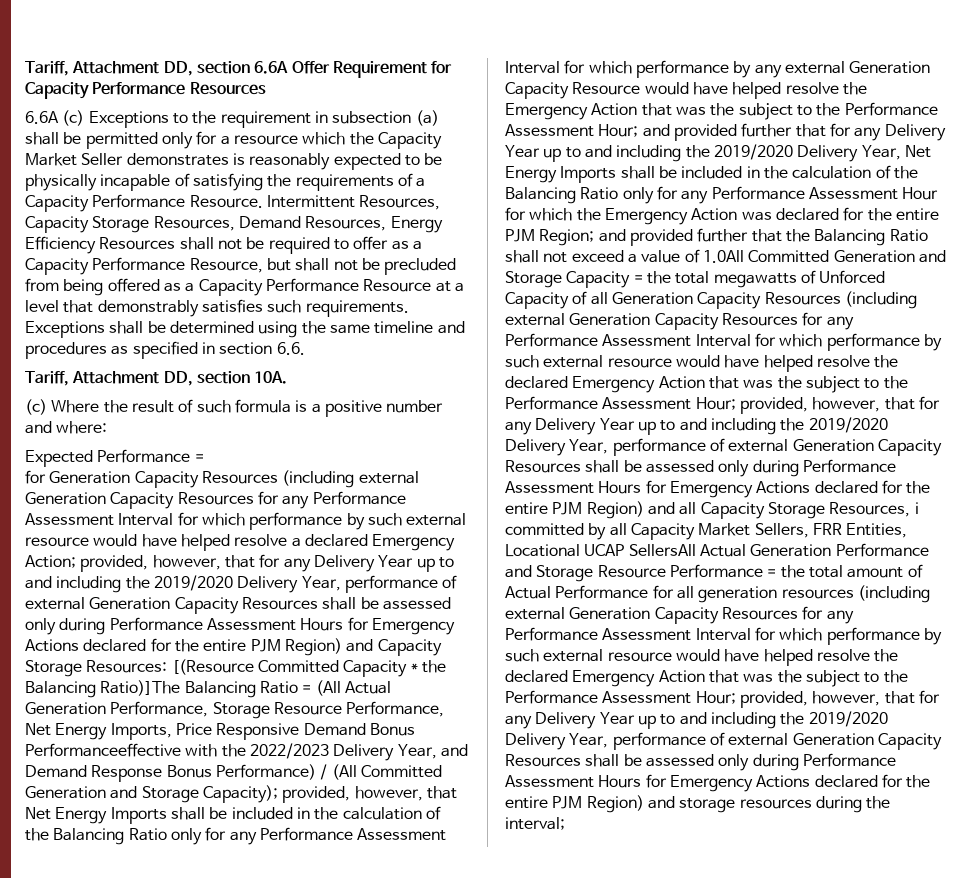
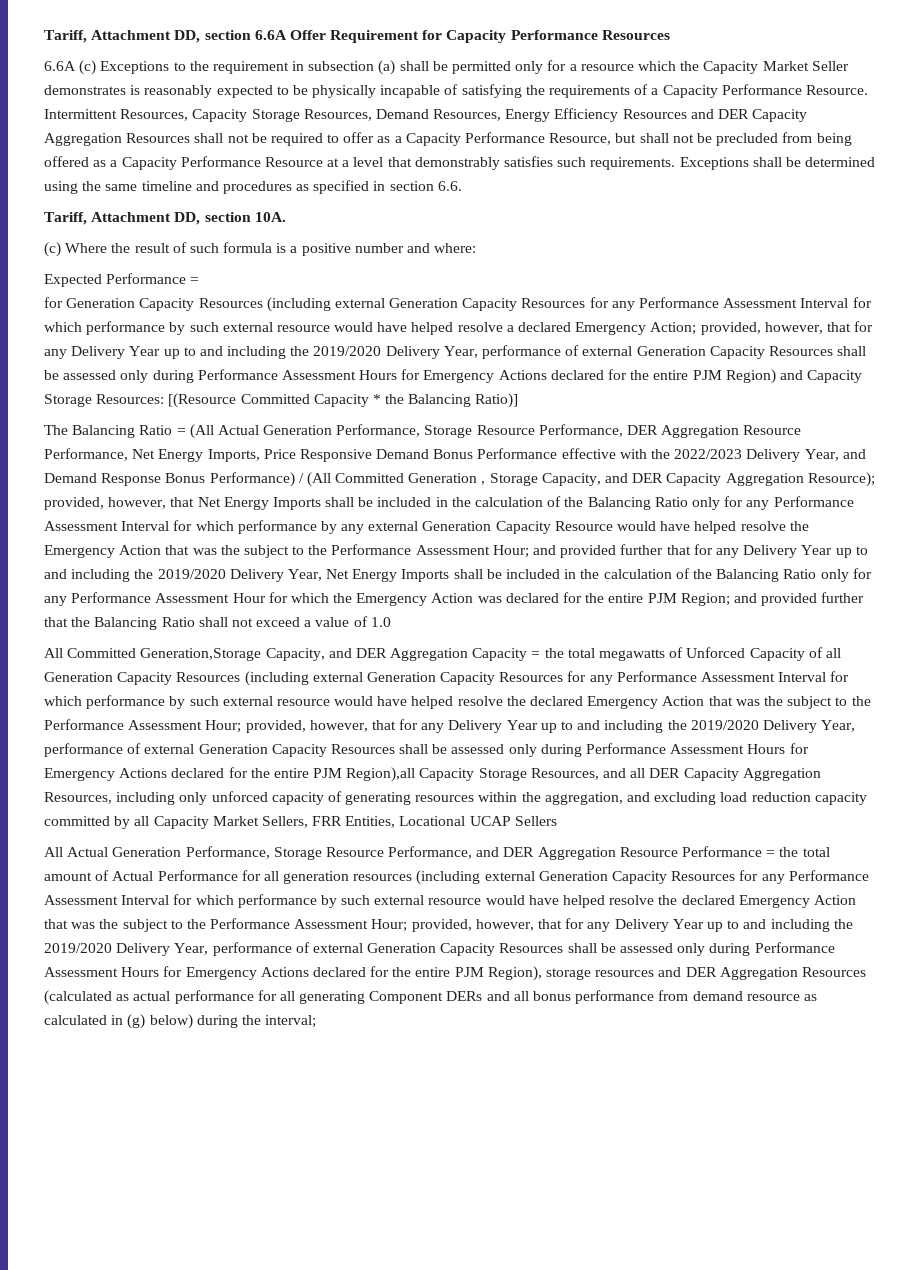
- Intermittent Resources, Capacity Storage Resources, Demand Resources, Energy Efficiency Resources shall not be required to offer as a Capacity Performance Resource, but shall not be precluded from being offered as a Capacity Performance Resource at a level that demonstrably satisfies such requirements.
+ Intermittent Resources, Capacity Storage Resources, Demand Resources, Energy Efficiency Resources and DER Capacity Aggregation Resources shall not be required to offer as a Capacity Performance Resource, but shall not be precluded from being offered as a Capacity Performance Resource at a level that demonstrably satisfies such requirements.
- [(Resource Committed Capacity * the Balancing Ratio)]The Balancing Ratio = (All Actual Generation Performance, Storage Resource Performance, Net Energy Imports, Price Responsive Demand Bonus Performanceeffective with the 2022/2023 Delivery Year, and Demand Response Bonus Performance) / (All Committed Generation and Storage Capacity);
+ [(Resource Committed Capacity * the Balancing Ratio)]
+ The Balancing Ratio = (All Actual Generation Performance, Storage Resource Performance, DER Aggregation Resource Performance, Net Energy Imports, Price Responsive Demand Bonus Performance effective with the 2022/2023 Delivery Year, and Demand Response Bonus Performance) / (All Committed Generation , Storage Capacity, and DER Capacity Aggregation Resource);
- and provided further that the Balancing Ratio shall not exceed a value of 1.0All Committed Generation and Storage Capacity = the total megawatts of Unforced Capacity of all Generation Capacity Resources (including external Generation Capacity Resources for any Performance Assessment Interval for which performance by such external resource would have helped resolve the declared Emergency Action that was the subject to the Performance Assessment Hour;
+ and provided further that the Balancing Ratio shall not exceed a value of 1.0
+ All Committed Generation,Storage Capacity, and DER Aggregation Capacity = the total megawatts of Unforced Capacity of all Generation Capacity Resources (including external Generation Capacity Resources for any Performance Assessment Interval for which performance by such external resource would have helped resolve the declared Emergency Action that was the subject to the Performance Assessment Hour;
- provided, however, that for any Delivery Year up to and including the 2019/2020 Delivery Year, performance of external Generation Capacity Resources shall be assessed only during Performance Assessment Hours for Emergency Actions declared for the entire PJM Region) and all Capacity Storage Resources, i committed by all Capacity Market Sellers, FRR Entities, Locational UCAP SellersAll Actual Generation Performance and Storage Resource Performance = the total amount of Actual Performance for all generation resources (including external Generation Capacity Resources for any Performance Assessment Interval for which performance by such external resource would have helped resolve the declared Emergency Action that was the subject to the Performance Assessment Hour;
+ provided, however, that for any Delivery Year up to and including the 2019/2020 Delivery Year, performance of external Generation Capacity Resources shall be assessed only during Performance Assessment Hours for Emergency Actions declared for the entire PJM Region),all Capacity Storage Resources, and all DER Capacity Aggregation Resources, including only unforced capacity of generating resources within the aggregation, and excluding load reduction capacity committed by all Capacity Market Sellers, FRR Entities, Locational UCAP Sellers
+ All Actual Generation Performance, Storage Resource Performance, and DER Aggregation Resource Performance = the total amount of Actual Performance for all generation resources (including external Generation Capacity Resources for any Performance Assessment Interval for which performance by such external resource would have helped resolve the declared Emergency Action that was the subject to the Performance Assessment Hour;
- provided, however, that for any Delivery Year up to and including the 2019/2020 Delivery Year, performance of external Generation Capacity Resources shall be assessed only during Performance Assessment Hours for Emergency Actions declared for the entire PJM Region) and storage resources during the interval;
+ provided, however, that for any Delivery Year up to and including the 2019/2020 Delivery Year, performance of external Generation Capacity Resources shall be assessed only during Performance Assessment Hours for Emergency Actions declared for the entire PJM Region), storage resources and DER Aggregation Resources (calculated as actual performance for all generating Component DERs and all bonus performance from demand resource as calculated in (g) below) during the interval;

